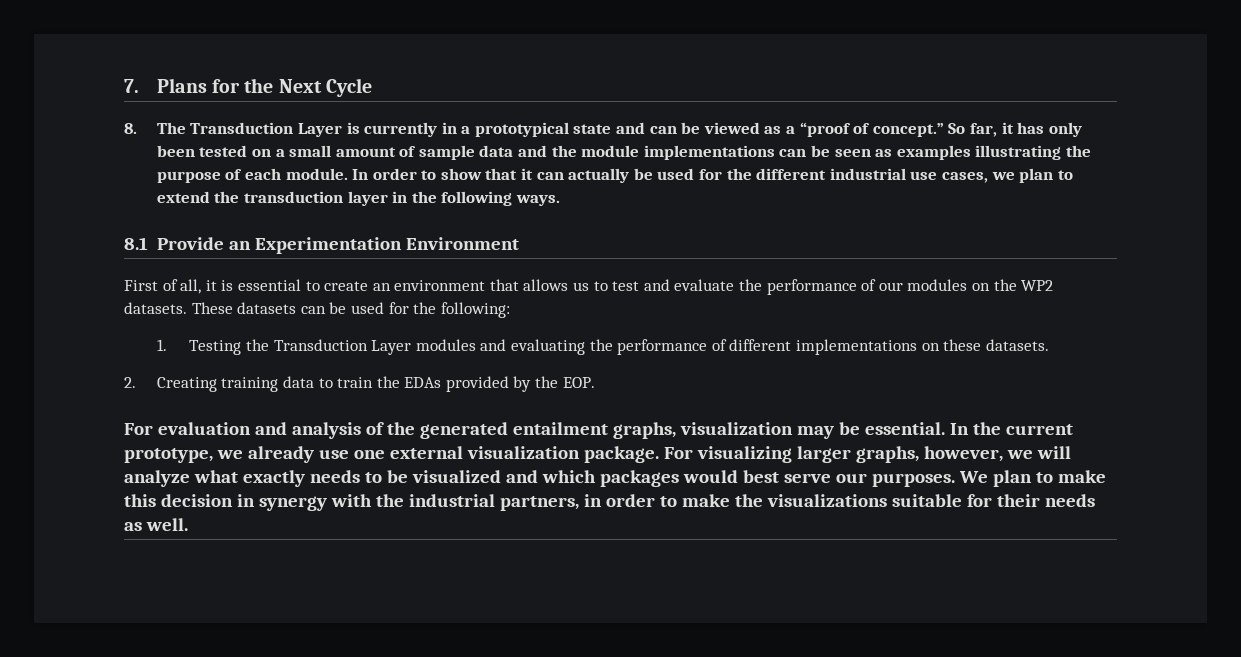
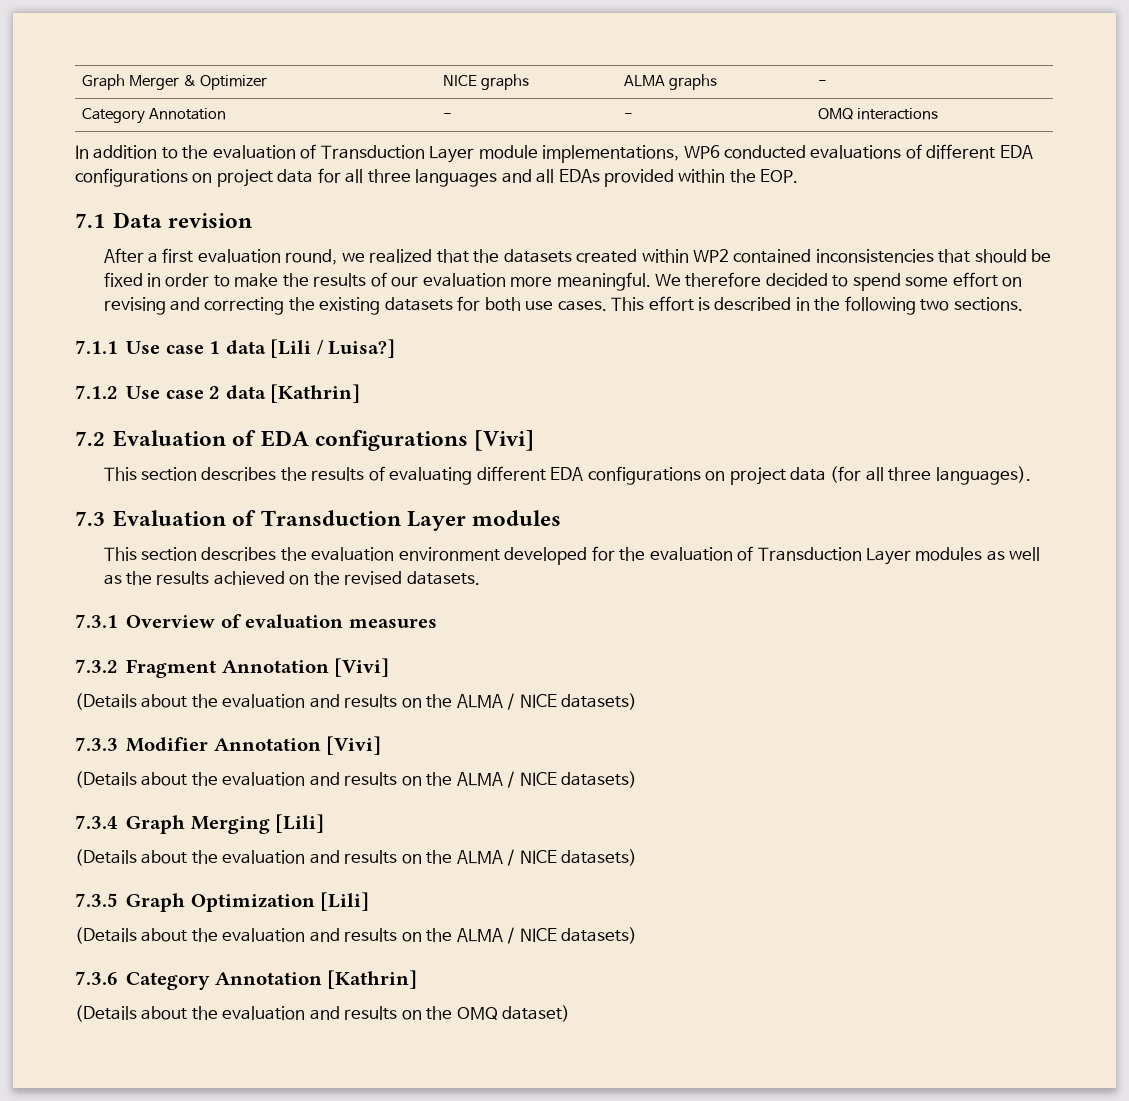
- 7. Plans for the Next Cycle
- 8. The Transduction Layer is currently in a prototypical state and can be viewed as a “proof of concept.” So far, it has only been tested on a small amount of sample data and the module implementations can be seen as examples illustrating the purpose of each module. In order to show that it can actually be used for the different industrial use cases, we plan to extend the transduction layer in the following ways.
- 8.1 Provide an Experimentation Environment
- First of all, it is essential to create an environment that allows us to test and evaluate the performance of our modules on the WP2 datasets. These datasets can be used for the following:
- 1. Testing the Transduction Layer modules and evaluating the performance of different implementations on these datasets.
- 2. Creating training data to train the EDAs provided by the EOP.
+ Graph Merger & Optimizer | NICE graphs | ALMA graphs | -
+ Category Annotation | - | - | OMQ interactions
+ In addition to the evaluation of Transduction Layer module implementations, WP6 conducted evaluations of different EDA configurations on project data for all three languages and all EDAs provided within the EOP.
- For evaluation and analysis of the generated entailment graphs, visualization may be essential. In the current prototype, we already use one external visualization package. For visualizing larger graphs, however, we will analyze what exactly needs to be visualized and which packages would best serve our purposes. We plan to make this decision in synergy with the industrial partners, in order to make the visualizations suitable for their needs as well.
+ 7.1 Data revision
+ After a first evaluation round, we realized that the datasets created within WP2 contained inconsistencies that should be fixed in order to make the results of our evaluation more meaningful. We therefore decided to spend some effort on revising and correcting the existing datasets for both use cases. This effort is described in the following two sections.
+ 7.1.1 Use case 1 data [Lili / Luisa?]
+ 7.1.2 Use case 2 data [Kathrin]
+ 7.2 Evaluation of EDA configurations [Vivi]
+ This section describes the results of evaluating different EDA configurations on project data (for all three languages).
+ 7.3 Evaluation of Transduction Layer modules
+ This section describes the evaluation environment developed for the evaluation of Transduction Layer modules as well as the results achieved on the revised datasets.
+ 7.3.1 Overview of evaluation measures
+ 7.3.2 Fragment Annotation [Vivi]
+ (Details about the evaluation and results on the ALMA / NICE datasets)
+ 7.3.3 Modifier Annotation [Vivi]
+ (Details about the evaluation and results on the ALMA / NICE datasets)
+ 7.3.4 Graph Merging [Lili]
+ (Details about the evaluation and results on the ALMA / NICE datasets)
+ 7.3.5 Graph Optimization [Lili]
+ (Details about the evaluation and results on the ALMA / NICE datasets)
+ 7.3.6 Category Annotation [Kathrin]
+ (Details about the evaluation and results on the OMQ dataset)

